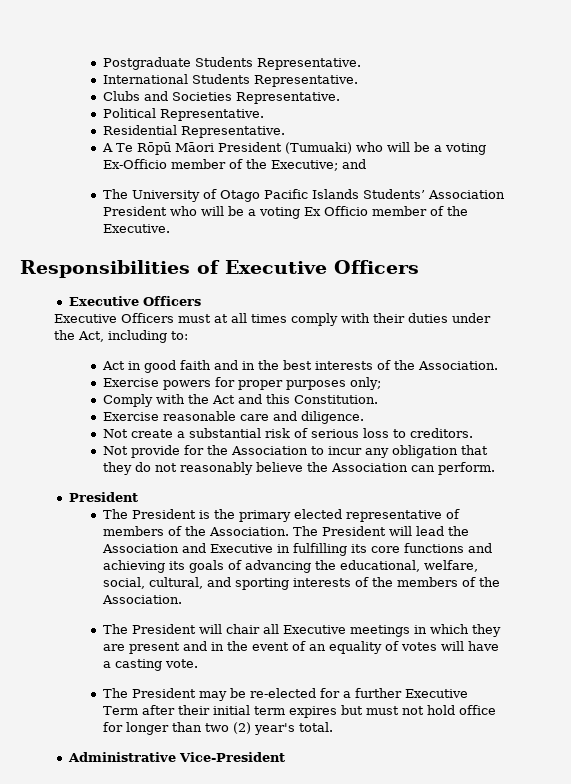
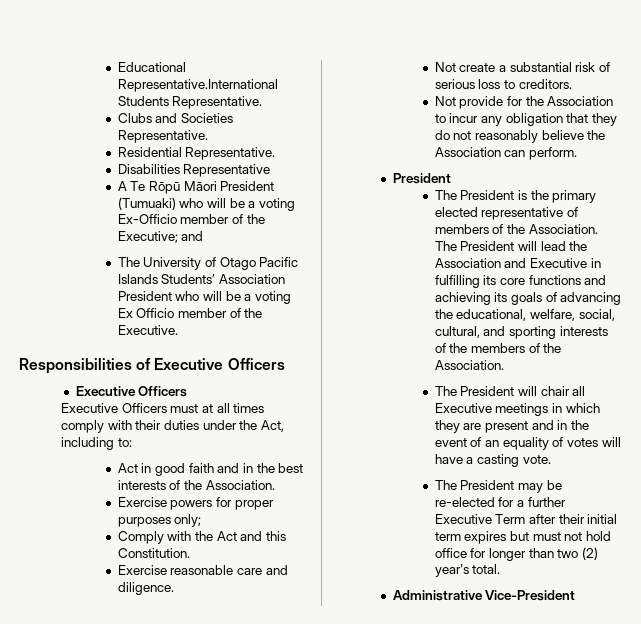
- Postgraduate Students Representative.
- International Students Representative.
+ Educational Representative.International Students Representative.
- Political Representative.
  Residential Representative.
+ Disabilities Representative

